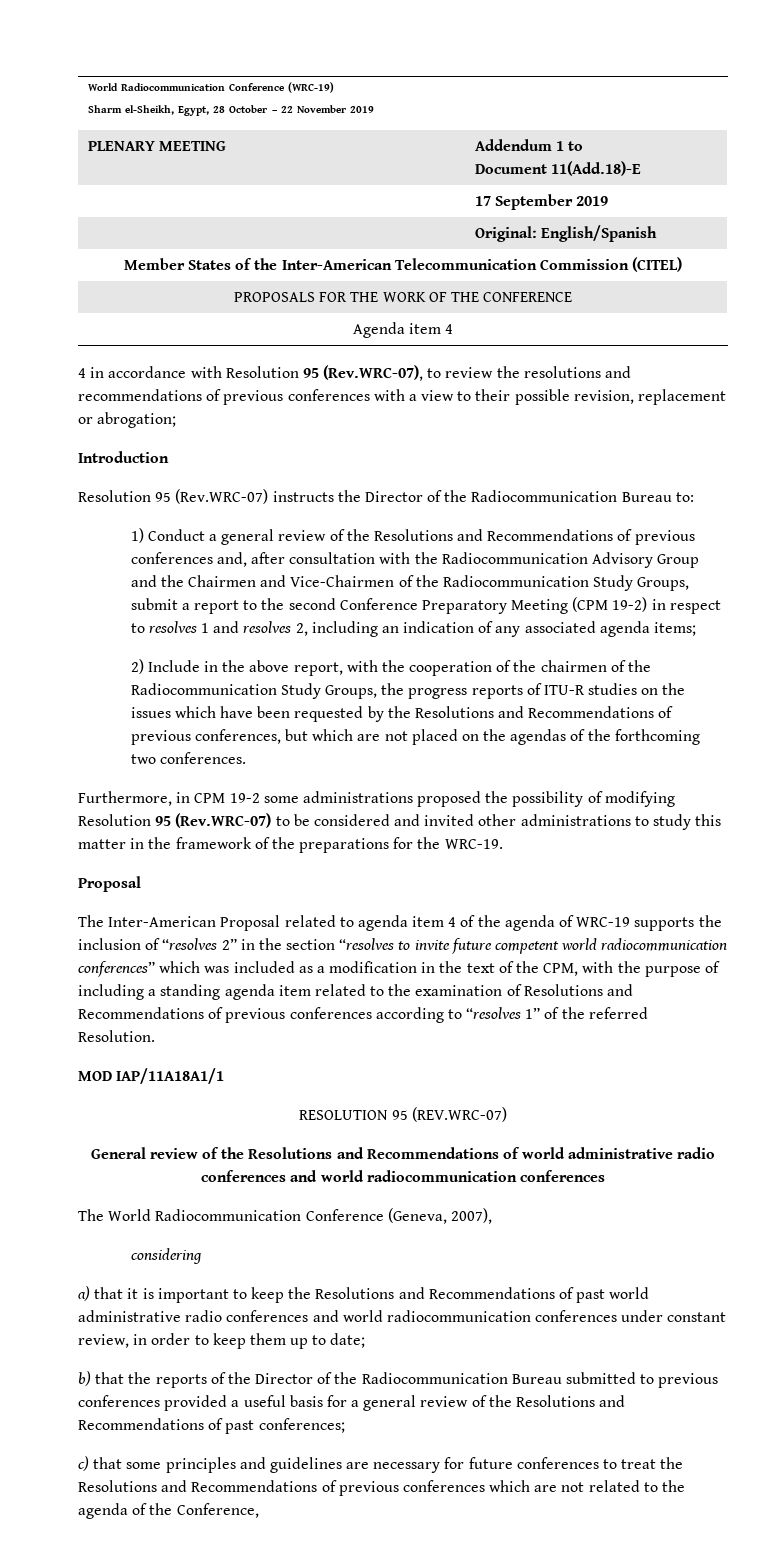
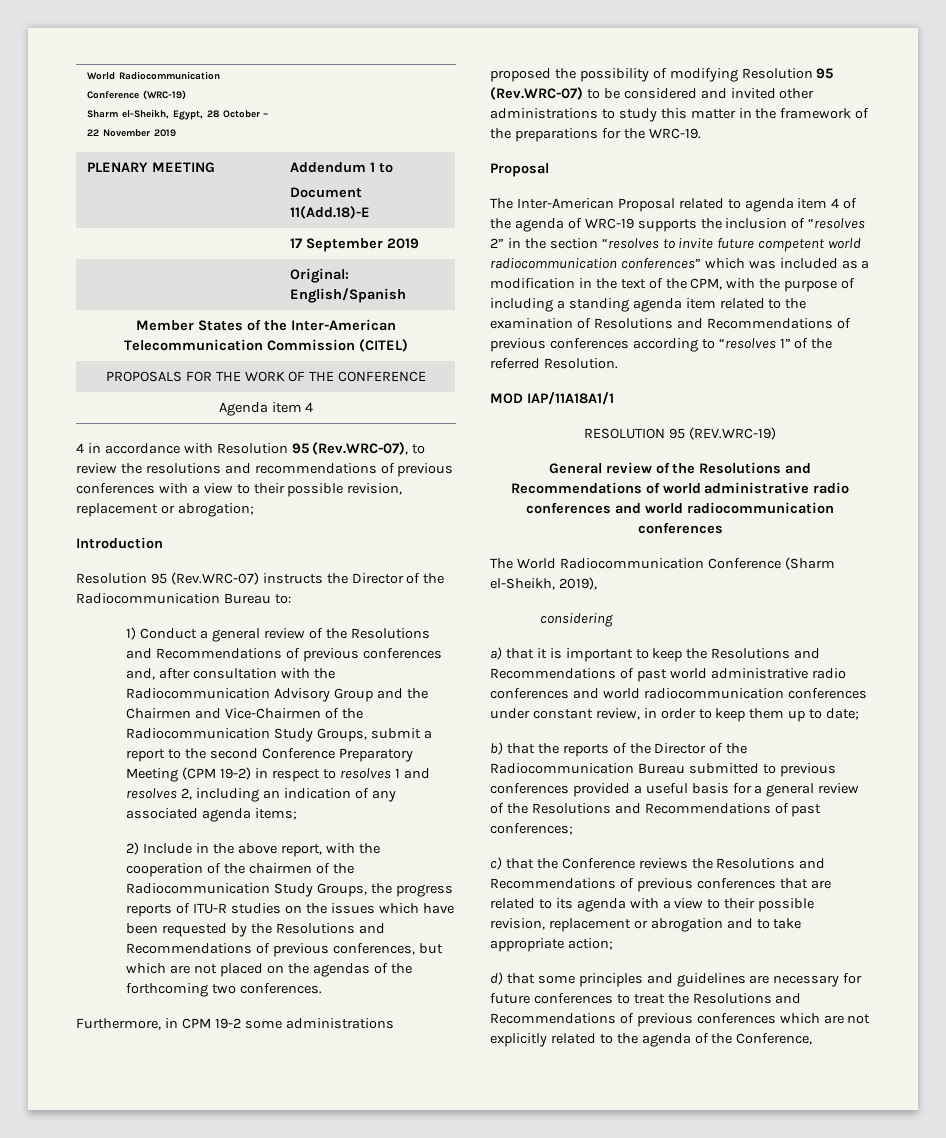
- RESOLUTION 95 (REV.WRC-07)
+ RESOLUTION 95 (REV.WRC-19)
- The World Radiocommunication Conference (Geneva, 2007),
+ The World Radiocommunication Conference (Sharm el-Sheikh, 2019),
- c) that some principles and guidelines are necessary for future conferences to treat the Resolutions and Recommendations of previous conferences which are not related to the agenda of the Conference,
+ c) that the Conference reviews the Resolutions and Recommendations of previous conferences that are related to its agenda with a view to their possible revision, replacement or abrogation and to take appropriate action;
+ d) that some principles and guidelines are necessary for future conferences to treat the Resolutions and Recommendations of previous conferences which are not explicitly related to the agenda of the Conference,

